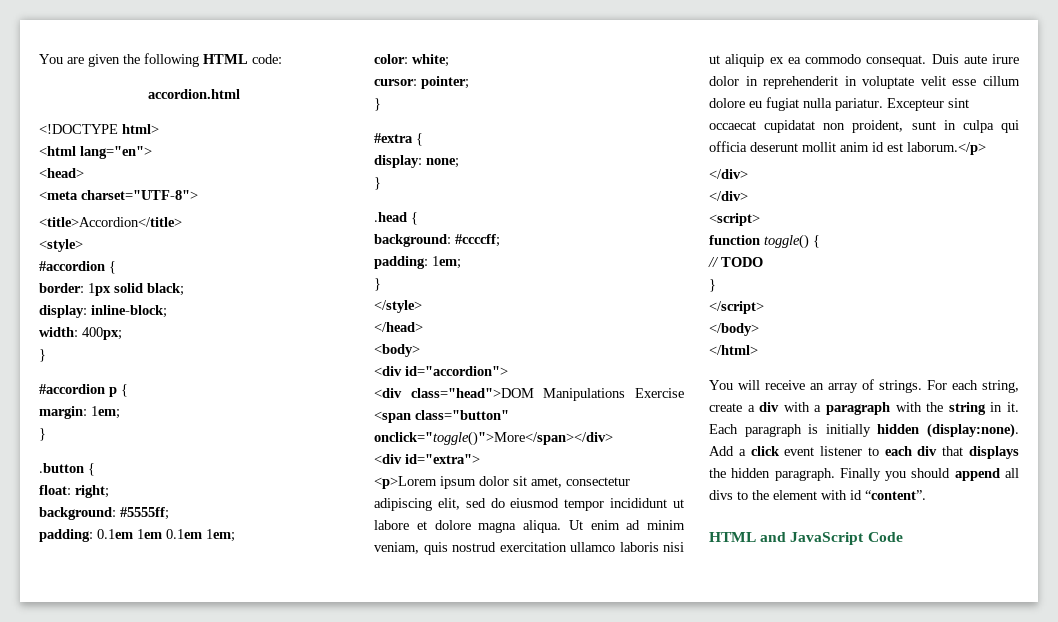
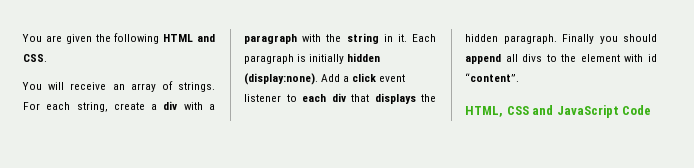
- You are given the following HTML code:
- accordion.html
- <!DOCTYPE html>
- <html lang="en">
- <head>
- <meta charset="UTF-8">
- <title>Accordion</title>
- <style>
- #accordion {
- border: 1px solid black;
- display: inline-block;
- width: 400px;
- }
- #accordion p {
- margin: 1em;
- }
- .button {
- float: right;
- background: #5555ff;
- padding: 0.1em 1em 0.1em 1em;
- color: white;
- cursor: pointer;
- }
- #extra {
- display: none;
- }
- .head {
- background: #ccccff;
- padding: 1em;
- }
- </style>
- </head>
- <body>
- <div id="accordion">
- <div class="head">DOM Manipulations Exercise <span class="button" onclick="toggle()">More</span></div>
- <div id="extra">
- <p>Lorem ipsum dolor sit amet, consectetur adipiscing elit, sed do eiusmod tempor incididunt ut labore et dolore magna aliqua. Ut enim ad minim veniam, quis nostrud exercitation ullamco laboris nisi ut aliquip ex ea commodo consequat. Duis aute irure dolor in reprehenderit in voluptate velit esse cillum dolore eu fugiat nulla pariatur. Excepteur sint occaecat cupidatat non proident, sunt in culpa qui officia deserunt mollit anim id est laborum.</p>
- </div>
- </div>
- <script>
- function toggle() {
- // TODO
- }
- </script>
- </body>
- </html>
+ You are given the following HTML and CSS.
- HTML and JavaScript Code
+ HTML, CSS and JavaScript Code

